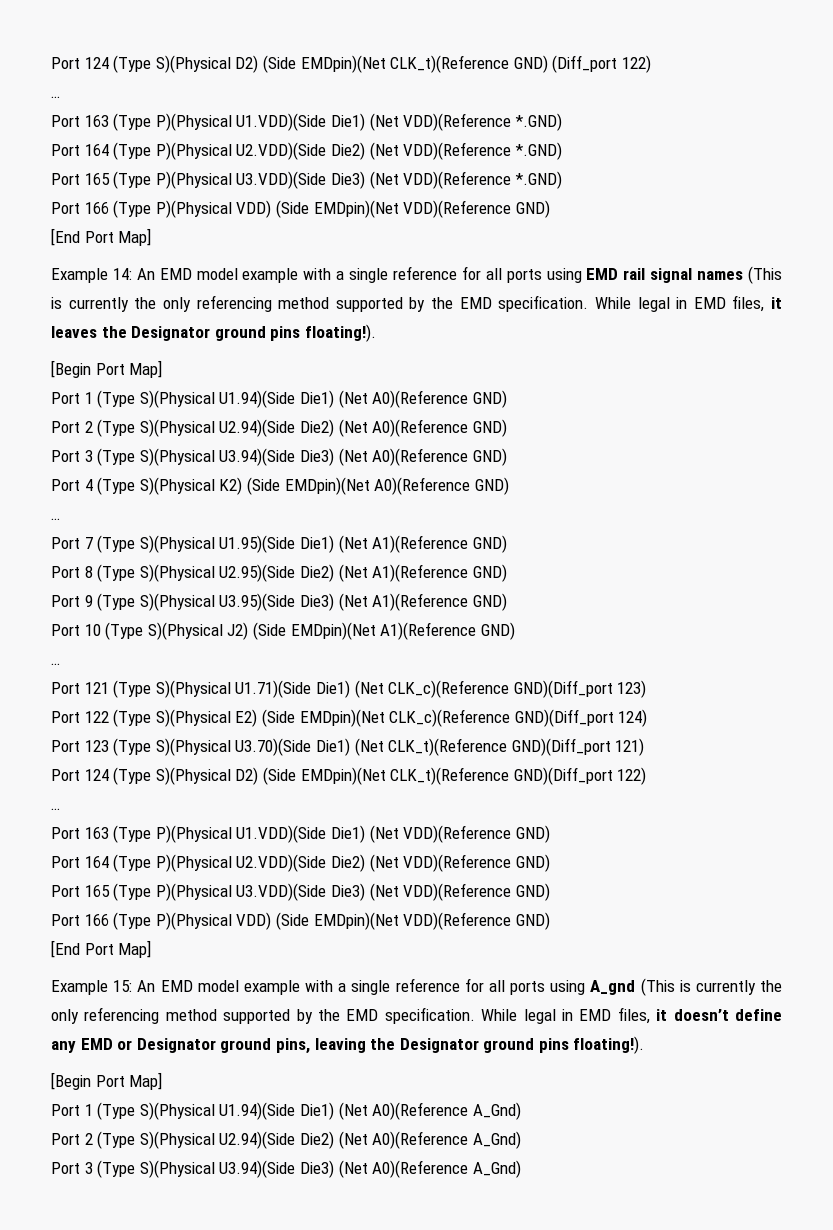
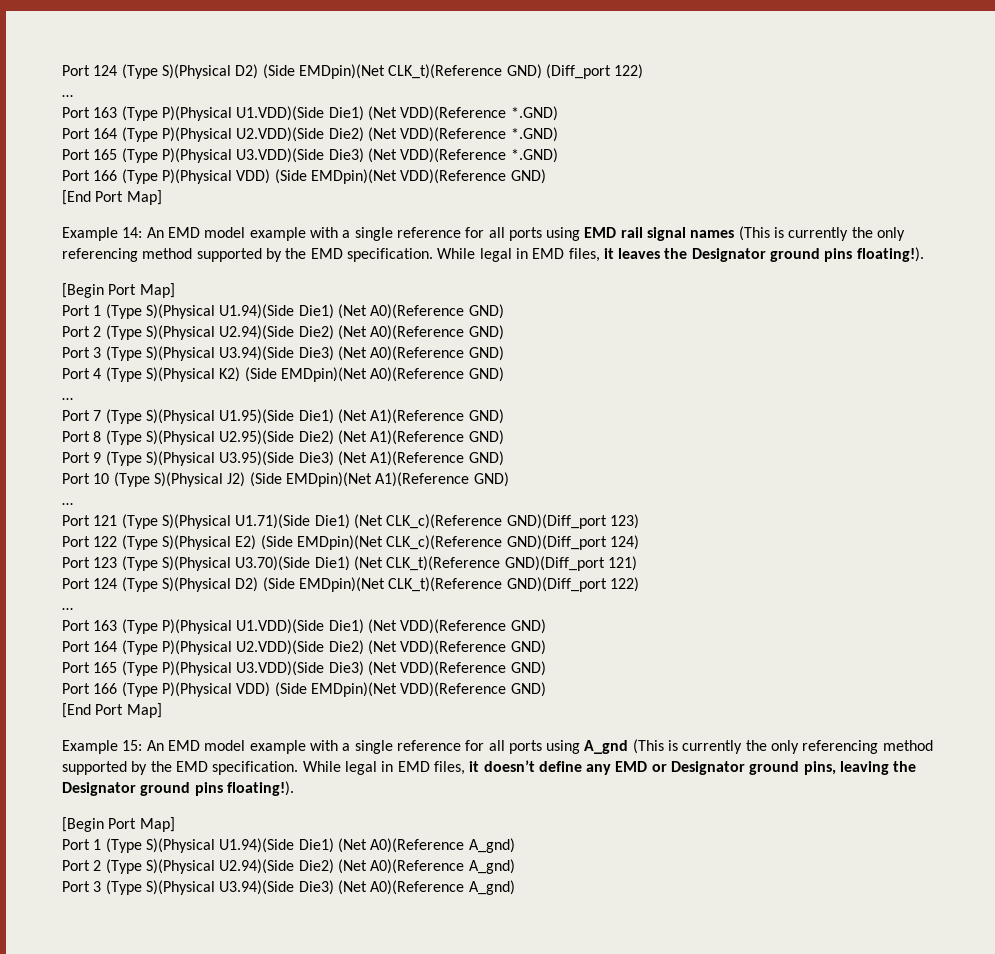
- Port 1 (Type S)(Physical U1.94)(Side Die1) (Net A0)(Reference A_Gnd)
- Port 2 (Type S)(Physical U2.94)(Side Die2) (Net A0)(Reference A_Gnd)
- Port 3 (Type S)(Physical U3.94)(Side Die3) (Net A0)(Reference A_Gnd)
+ Port 1 (Type S)(Physical U1.94)(Side Die1) (Net A0)(Reference A_gnd)
+ Port 2 (Type S)(Physical U2.94)(Side Die2) (Net A0)(Reference A_gnd)
+ Port 3 (Type S)(Physical U3.94)(Side Die3) (Net A0)(Reference A_gnd)

